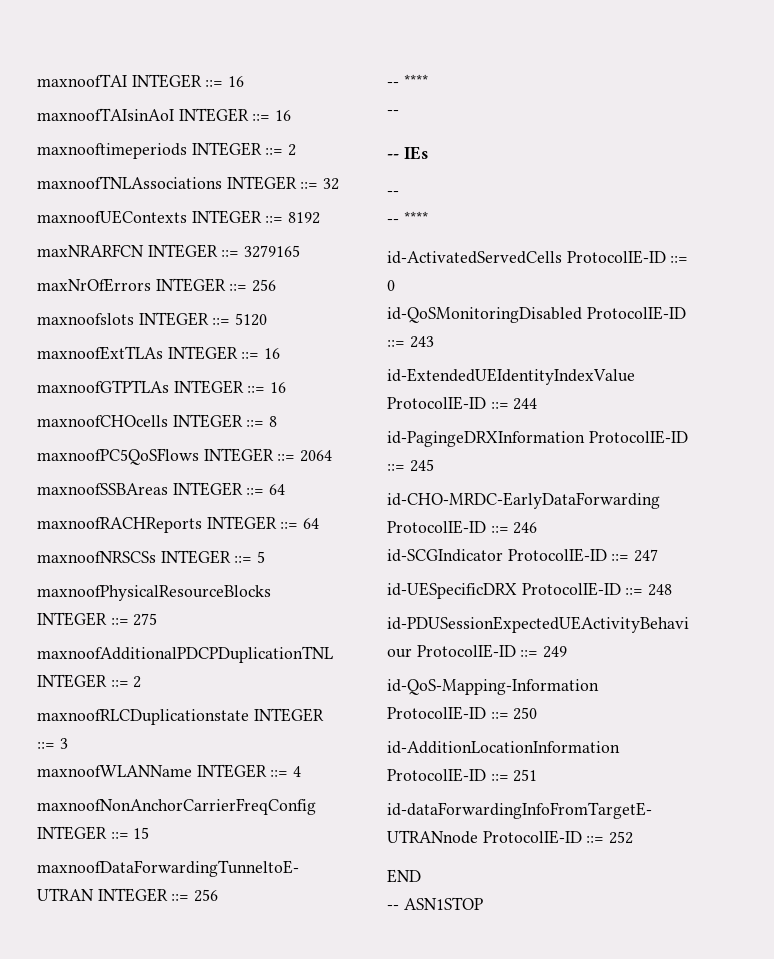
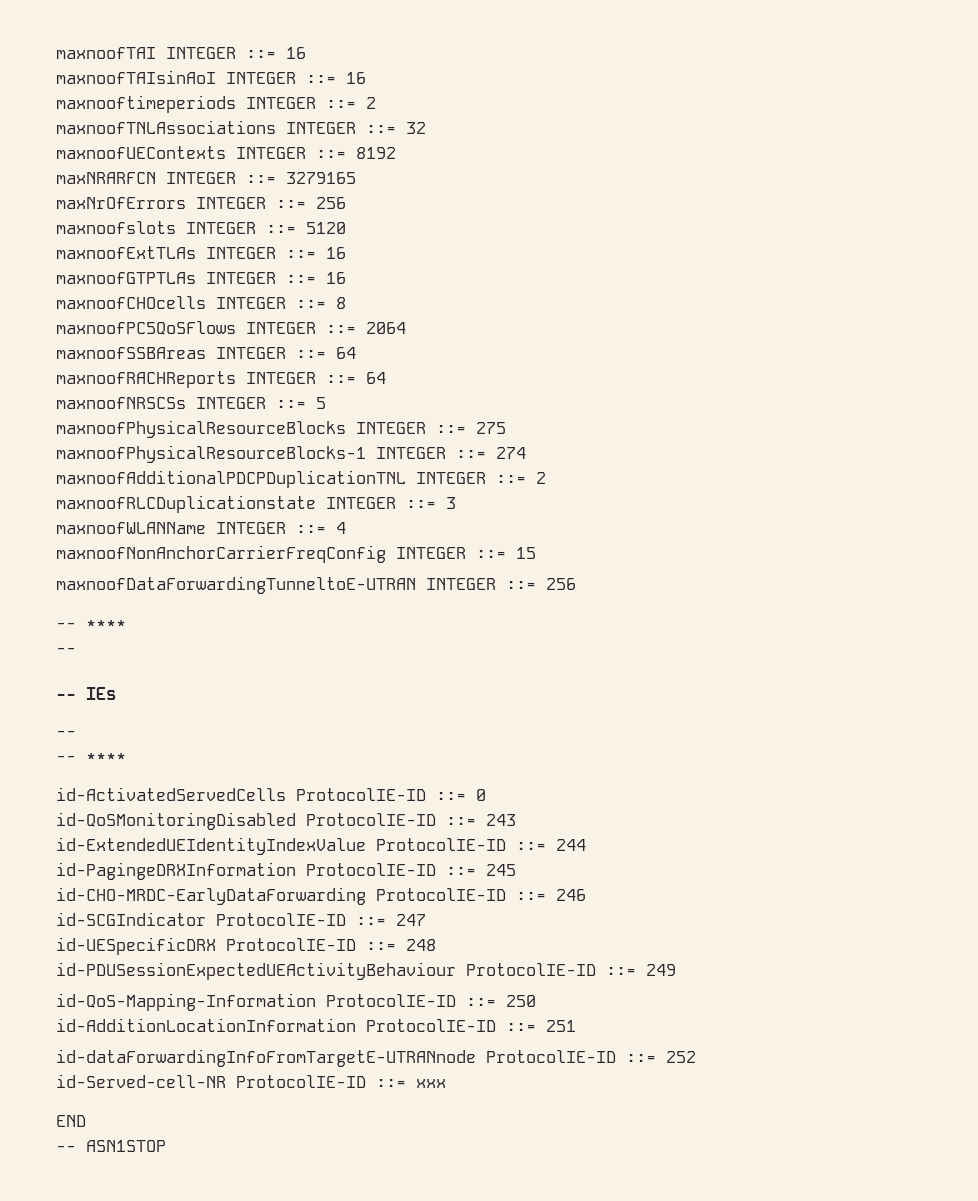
+ maxnoofPhysicalResourceBlocks-1 INTEGER ::= 274
+ id-Served-cell-NR ProtocolIE-ID ::= xxx

